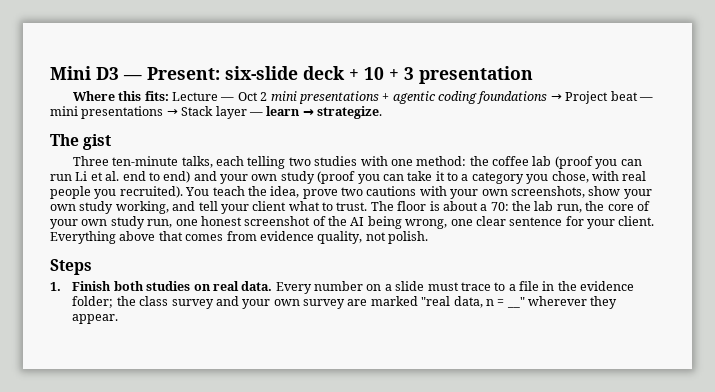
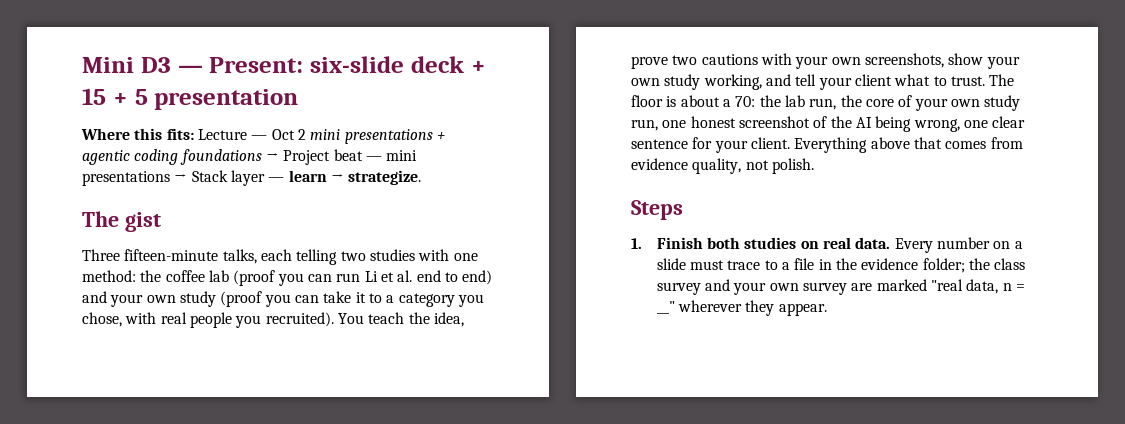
- Mini D3 — Present: six-slide deck + 10 + 3 presentation
+ Mini D3 — Present: six-slide deck + 15 + 5 presentation
- Three ten-minute talks, each telling two studies with one method: the coffee lab (proof you can run Li et al. end to end) and your own study (proof you can take it to a category you chose, with real people you recruited).
+ Three fifteen-minute talks, each telling two studies with one method: the coffee lab (proof you can run Li et al. end to end) and your own study (proof you can take it to a category you chose, with real people you recruited).

